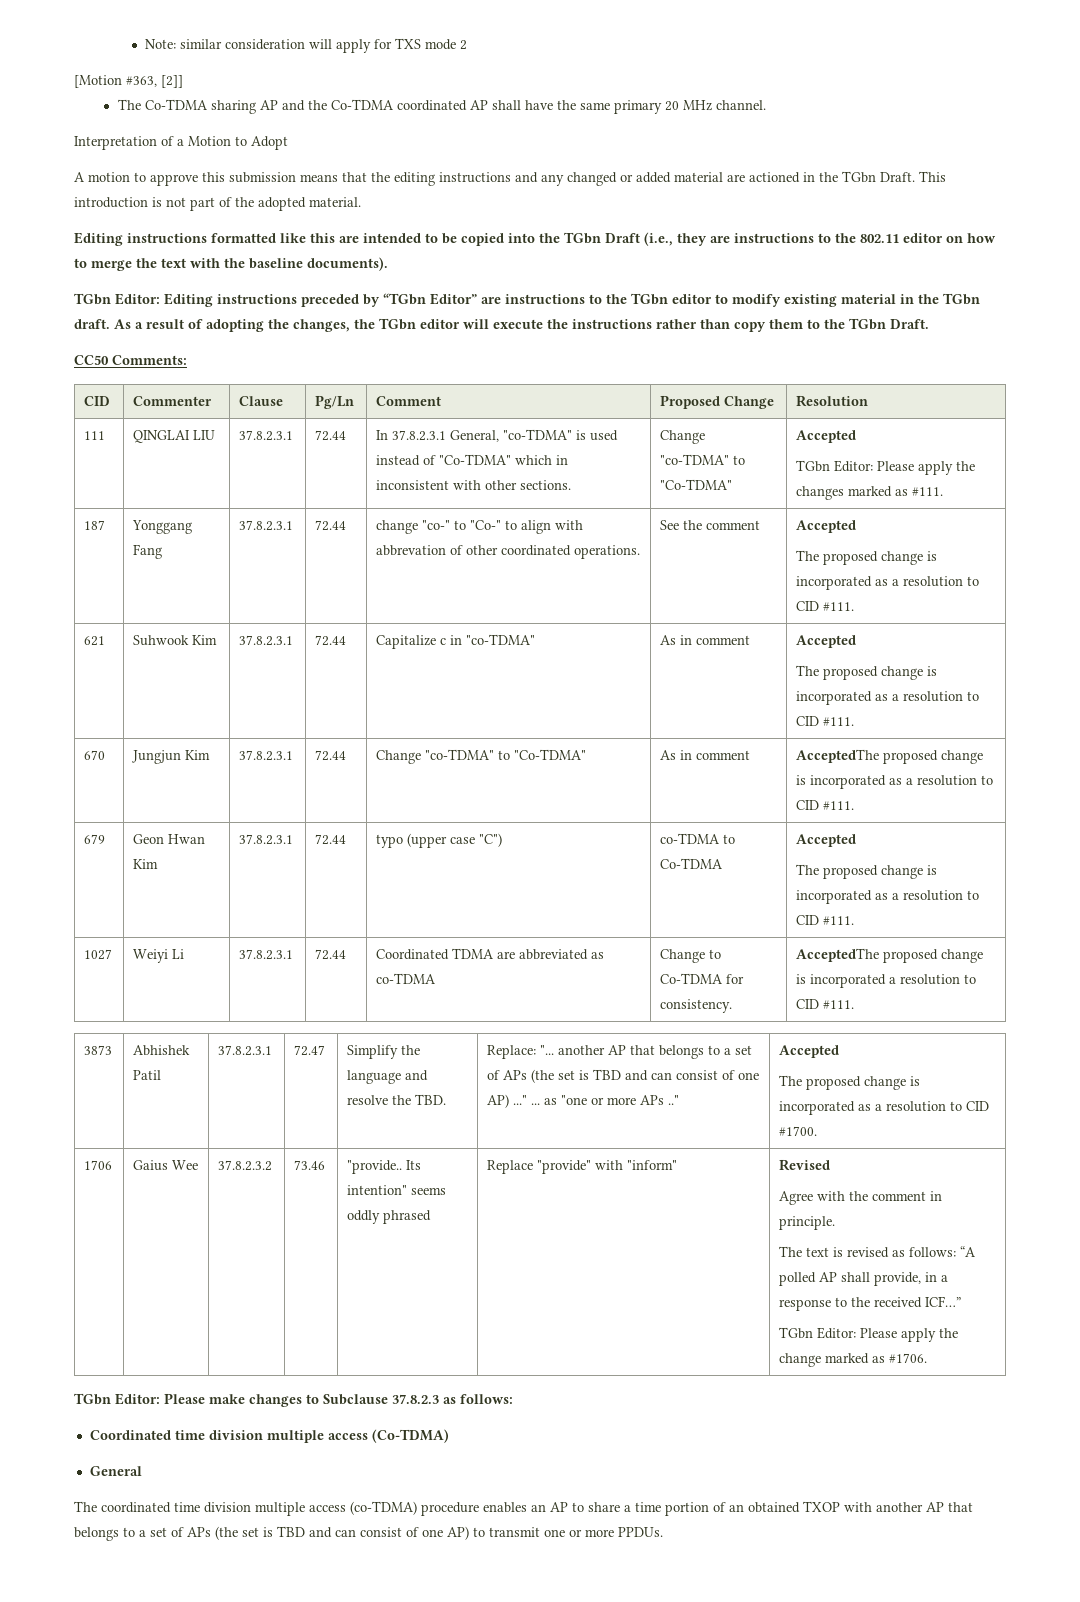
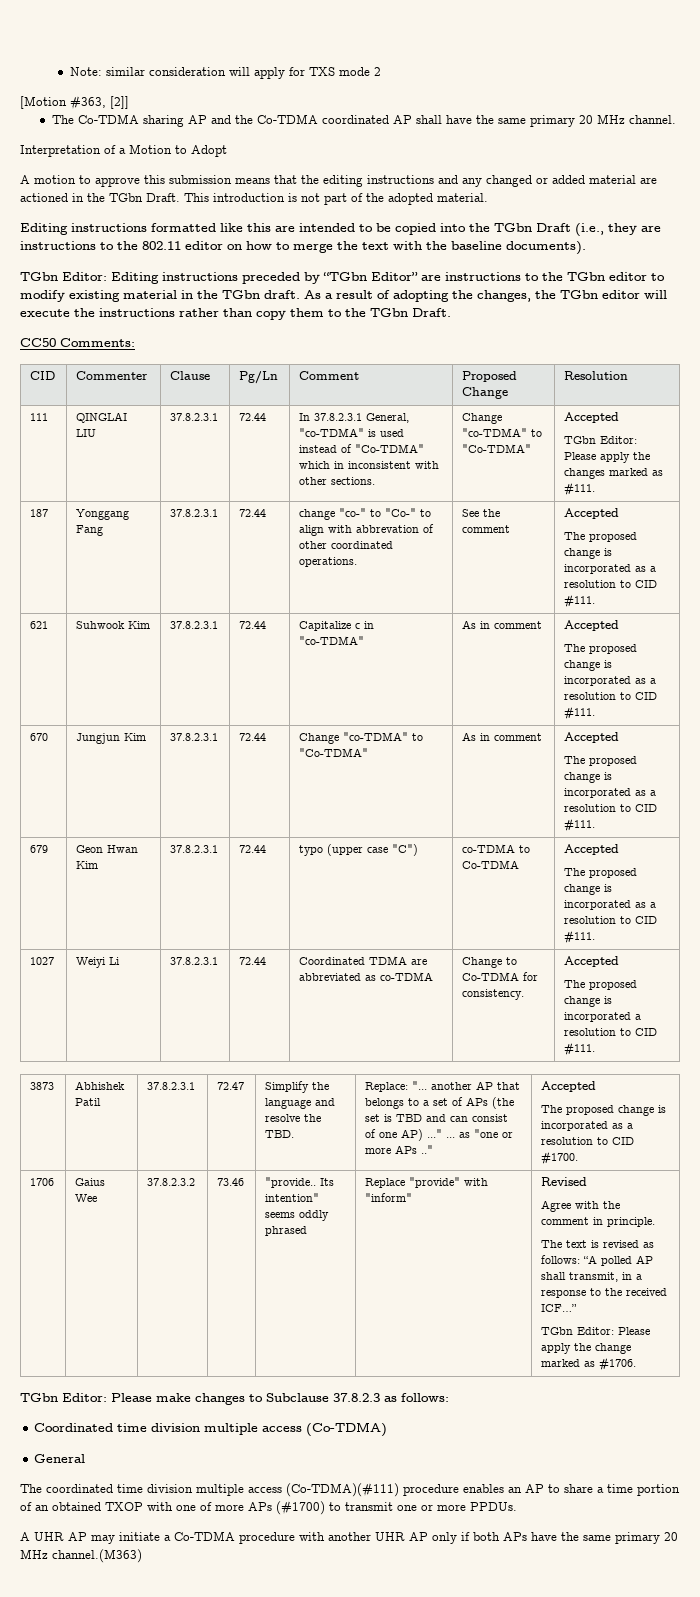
- 670 | Jungjun Kim | 37.8.2.3.1 | 72.44 | Change "co-TDMA" to "Co-TDMA" | As in comment | AcceptedThe proposed change is incorporated as a resolution to CID #111.
+ 670 | Jungjun Kim | 37.8.2.3.1 | 72.44 | Change "co-TDMA" to "Co-TDMA" | As in comment | Accepted
+ The proposed change is incorporated as a resolution to CID #111.
- 1027 | Weiyi Li | 37.8.2.3.1 | 72.44 | Coordinated TDMA are abbreviated as co-TDMA | Change to Co-TDMA for consistency. | AcceptedThe proposed change is incorporated a resolution to CID #111.
+ 1027 | Weiyi Li | 37.8.2.3.1 | 72.44 | Coordinated TDMA are abbreviated as co-TDMA | Change to Co-TDMA for consistency. | Accepted
+ The proposed change is incorporated a resolution to CID #111.
- The text is revised as follows: “A polled AP shall provide, in a response to the received ICF…”
+ The text is revised as follows: “A polled AP shall transmit, in a response to the received ICF…”
- The coordinated time division multiple access (co-TDMA) procedure enables an AP to share a time portion of an obtained TXOP with another AP that belongs to a set of APs (the set is TBD and can consist of one AP) to transmit one or more PPDUs.
+ The coordinated time division multiple access (Co-TDMA)(#111) procedure enables an AP to share a time portion of an obtained TXOP with one of more APs (#1700) to transmit one or more PPDUs.
+ A UHR AP may initiate a Co-TDMA procedure with another UHR AP only if both APs have the same primary 20 MHz channel.(M363)

